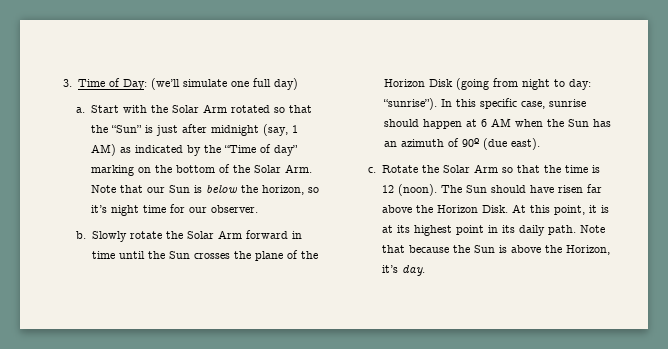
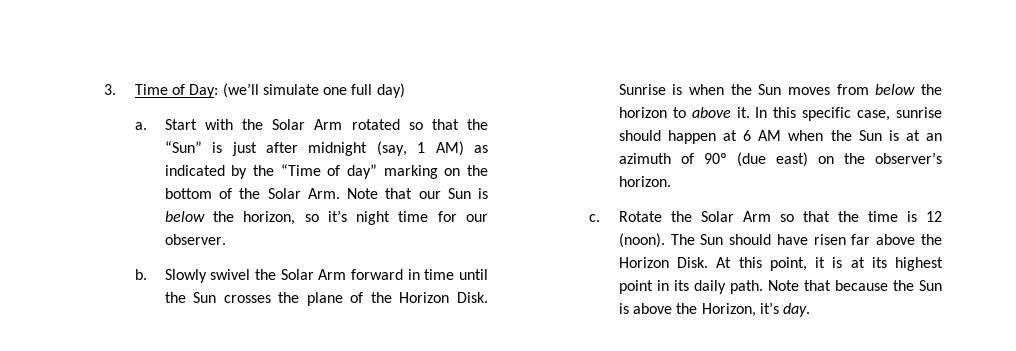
- Slowly rotate the Solar Arm forward in time until the Sun crosses the plane of the Horizon Disk (going from night to day: “sunrise”).
+ Slowly swivel the Solar Arm forward in time until the Sun crosses the plane of the Horizon Disk. Sunrise is when the Sun moves from below the horizon to above it.
- In this specific case, sunrise should happen at 6 AM when the Sun has an azimuth of 90º (due east).
+ In this specific case, sunrise should happen at 6 AM when the Sun is at an azimuth of 90º (due east) on the observer’s horizon.

